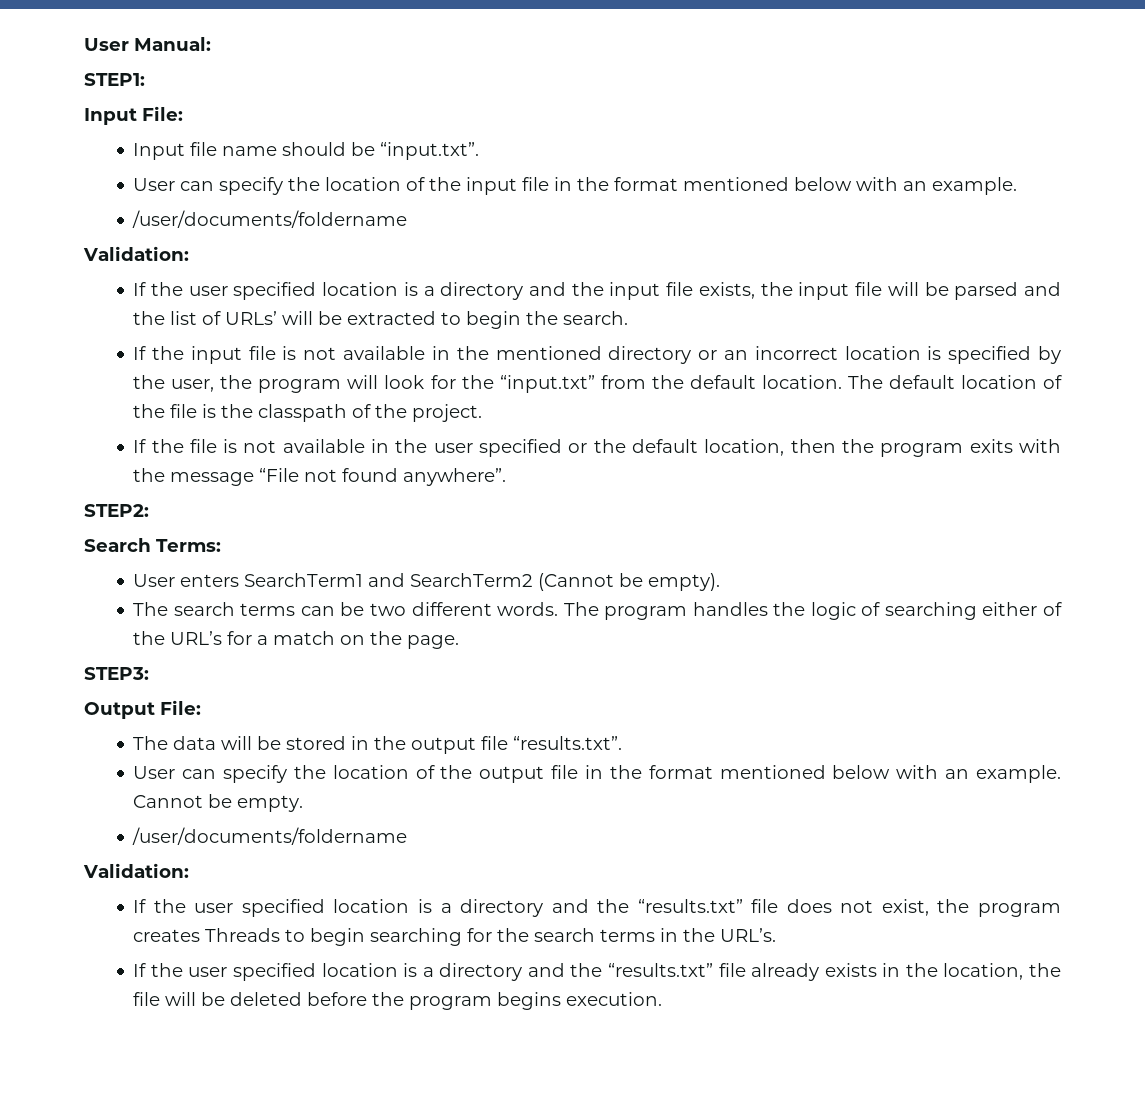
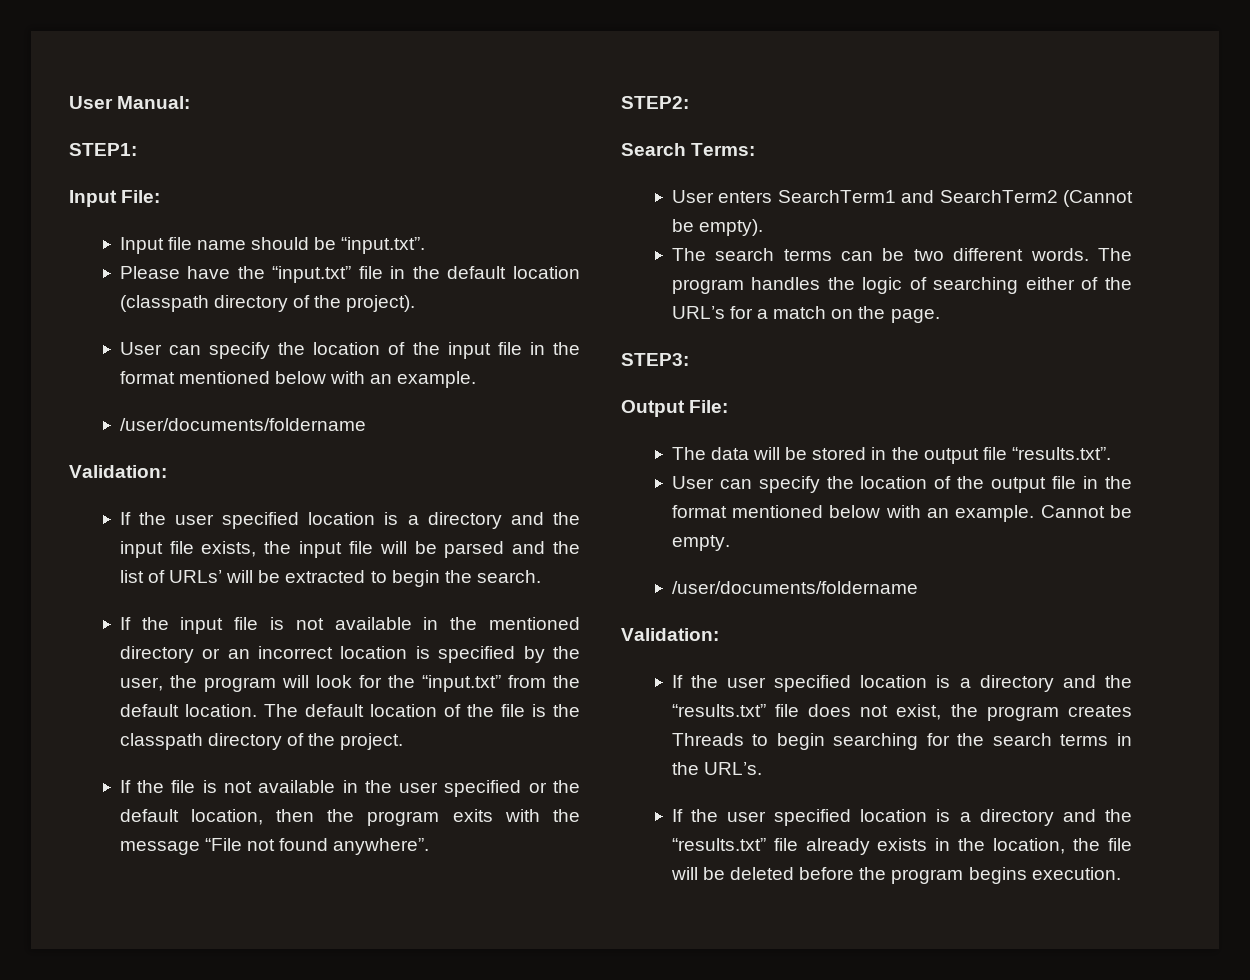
+ Please have the “input.txt” file in the default location (classpath directory of the project).
- The default location of the file is the classpath of the project.
+ The default location of the file is the classpath directory of the project.

